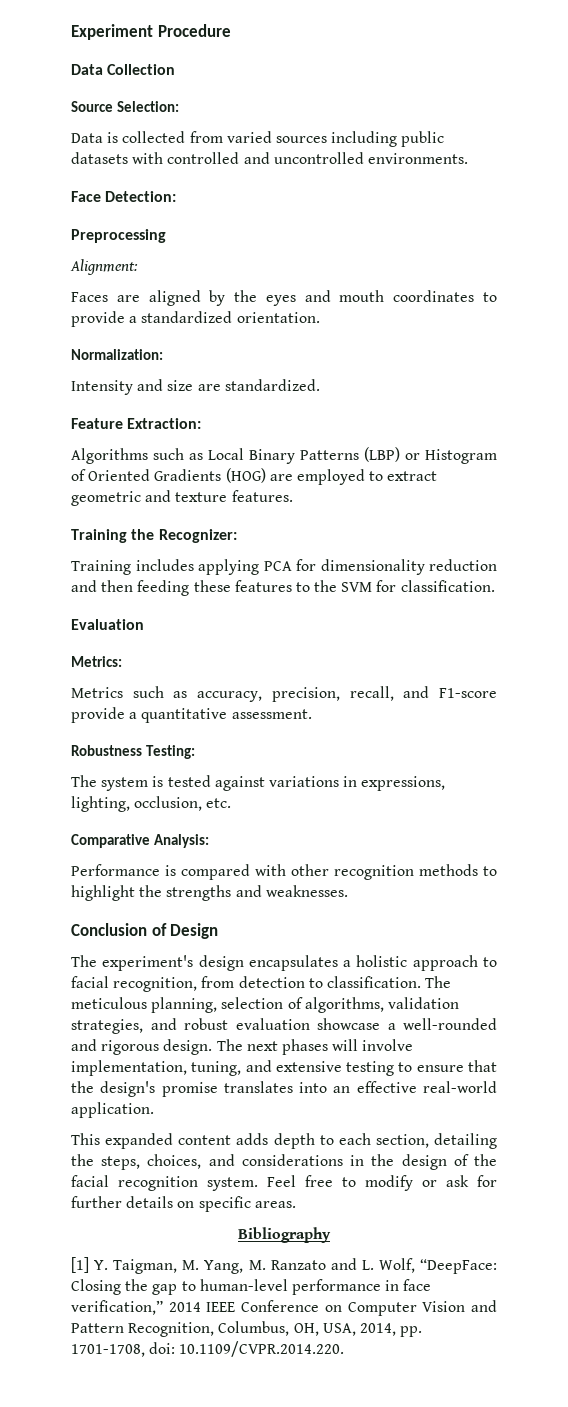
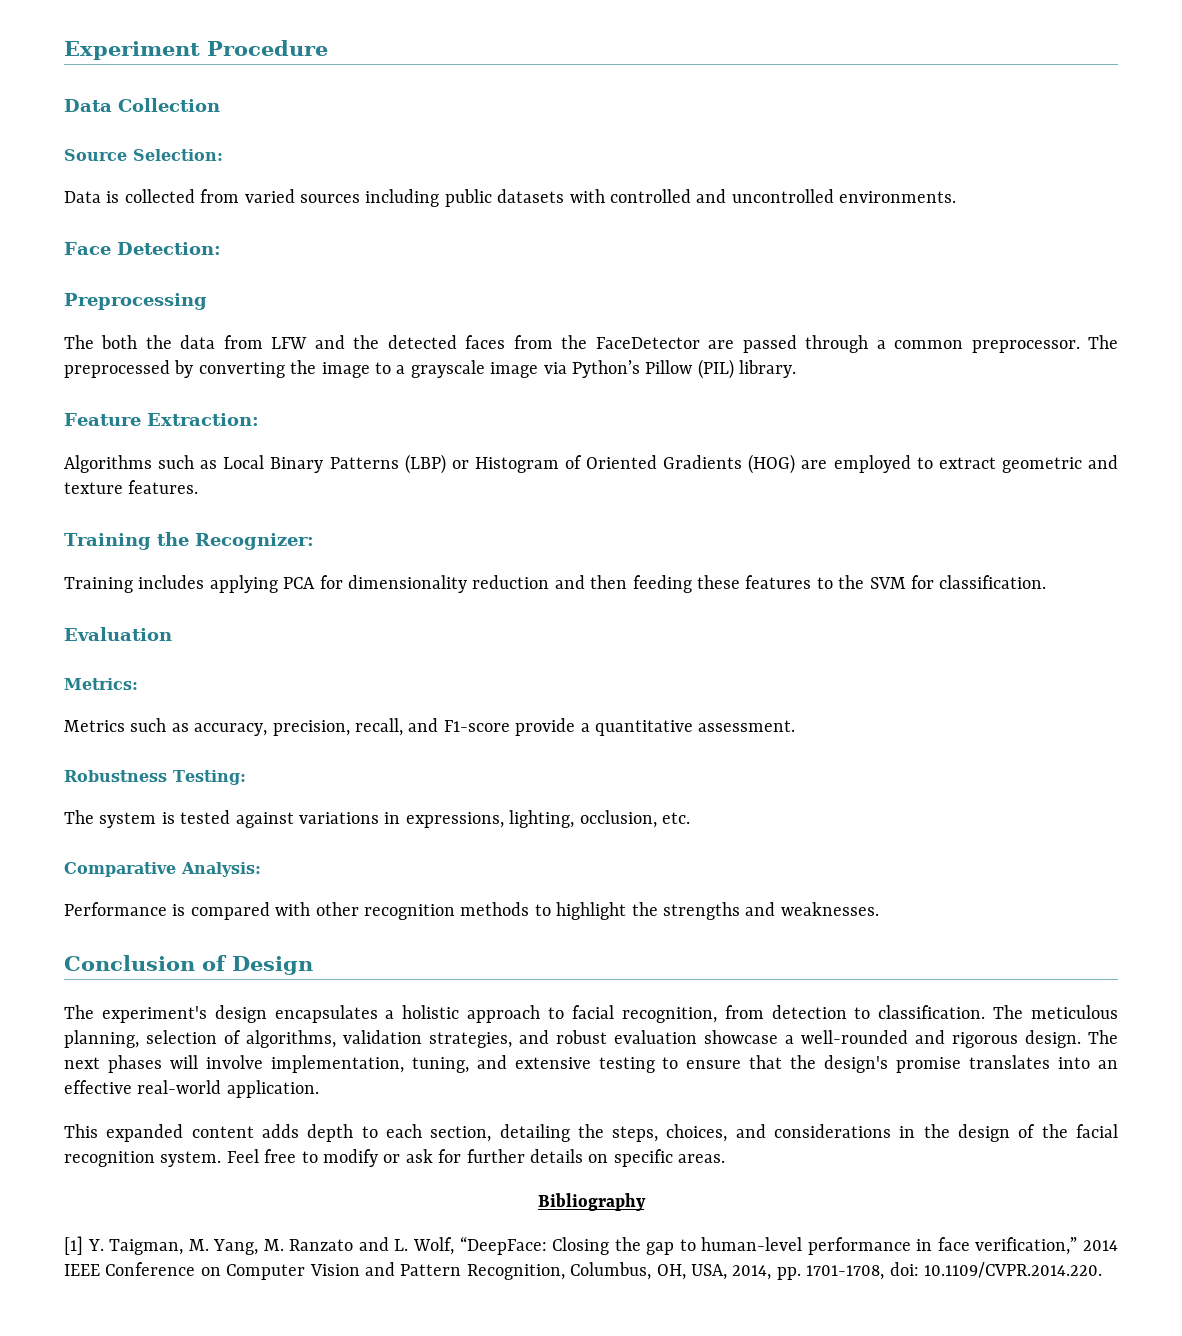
- Alignment:
- Faces are aligned by the eyes and mouth coordinates to provide a standardized orientation.
- Normalization:
- Intensity and size are standardized.
+ The both the data from LFW and the detected faces from the FaceDetector are passed through a common preprocessor. The preprocessed by converting the image to a grayscale image via Python’s Pillow (PIL) library.

